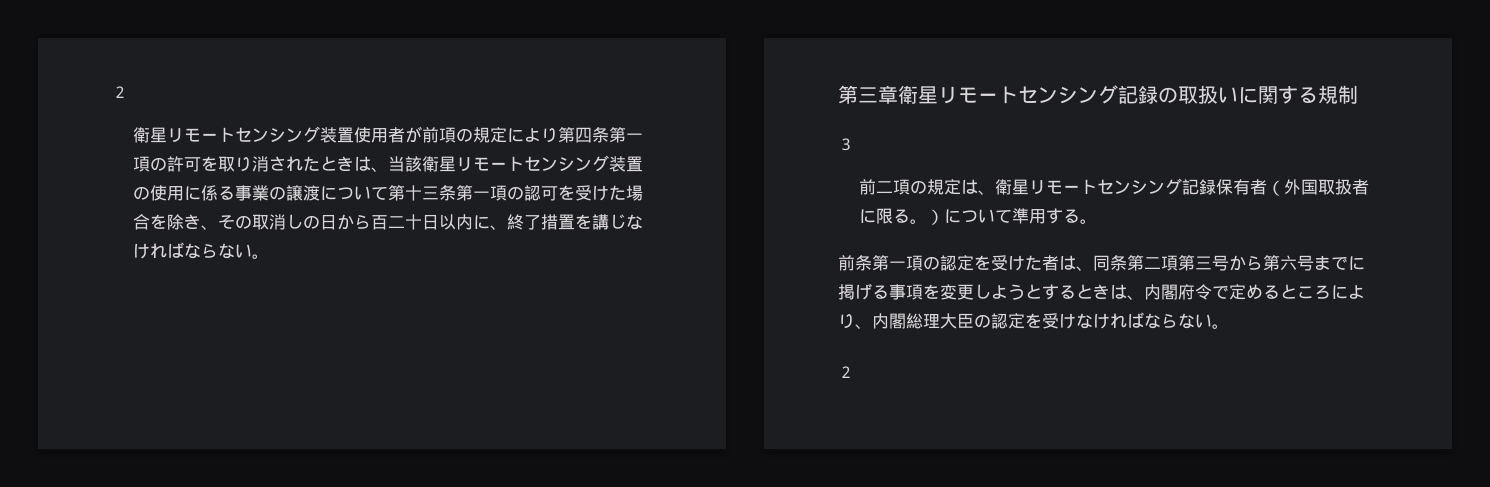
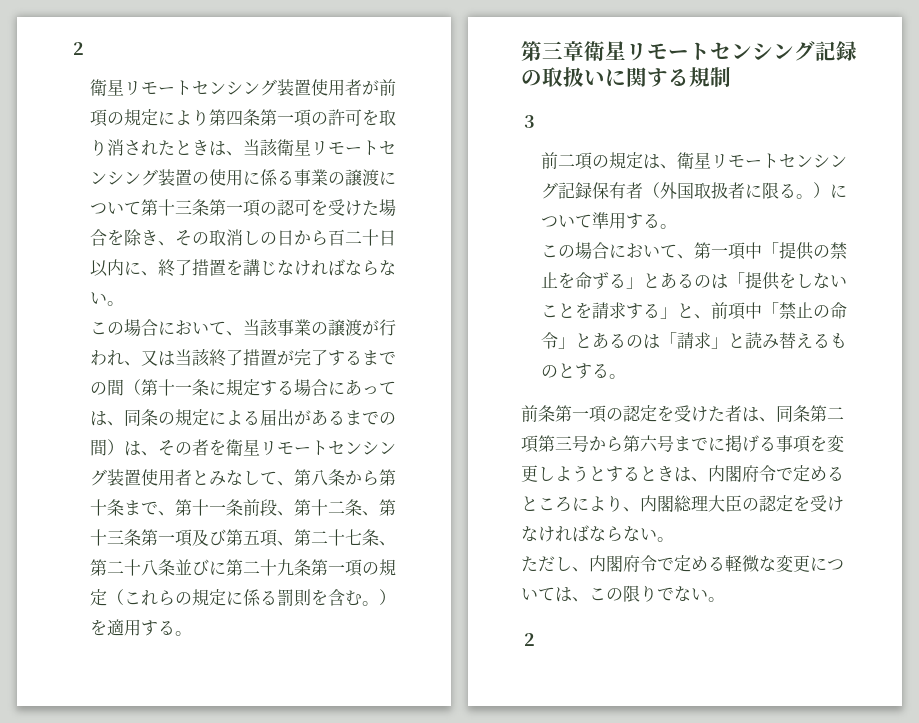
+ この場合において、当該事業の譲渡が行われ、又は当該終了措置が完了するまでの間（第十一条に規定する場合にあっては、同条の規定による届出があるまでの間）は、その者を衛星リモートセンシング装置使用者とみなして、第八条から第十条まで、第十一条前段、第十二条、第十三条第一項及び第五項、第二十七条、第二十八条並びに第二十九条第一項の規定（これらの規定に係る罰則を含む。）を適用する。
+ この場合において、第一項中「提供の禁止を命ずる」とあるのは「提供をしないことを請求する」と、前項中「禁止の命令」とあるのは「請求」と読み替えるものとする。
+ ただし、内閣府令で定める軽微な変更については、この限りでない。

